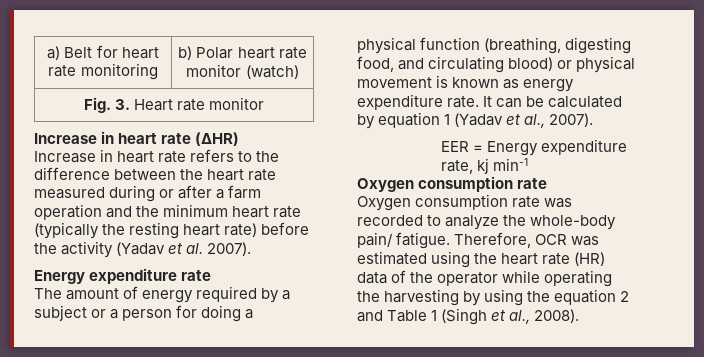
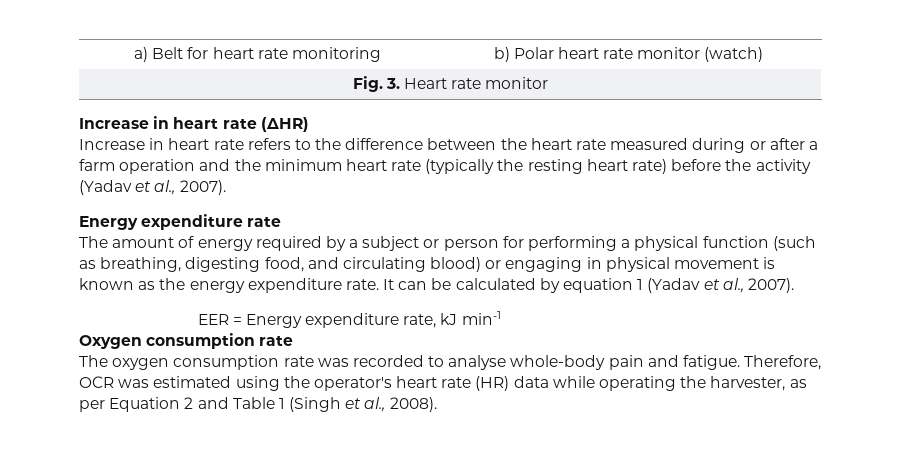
- Increase in heart rate refers to the difference between the heart rate measured during or after a farm operation and the minimum heart rate (typically the resting heart rate) before the activity (Yadav et al. 2007).
+ Increase in heart rate refers to the difference between the heart rate measured during or after a farm operation and the minimum heart rate (typically the resting heart rate) before the activity (Yadav et al., 2007).
- The amount of energy required by a subject or a person for doing a physical function (breathing, digesting food, and circulating blood) or physical movement is known as energy expenditure rate.
+ The amount of energy required by a subject or person for performing a physical function (such as breathing, digesting food, and circulating blood) or engaging in physical movement is known as the energy expenditure rate.
- EER = Energy expenditure rate, kj min-1
+ EER = Energy expenditure rate, kJ min-1
- Oxygen consumption rate was recorded to analyze the whole-body pain/ fatigue.
+ The oxygen consumption rate was recorded to analyse whole-body pain and fatigue.
- Therefore, OCR was estimated using the heart rate (HR) data of the operator while operating the harvesting by using the equation 2 and Table 1 (Singh et al., 2008).
+ Therefore, OCR was estimated using the operator's heart rate (HR) data while operating the harvester, as per Equation 2 and Table 1 (Singh et al., 2008).

